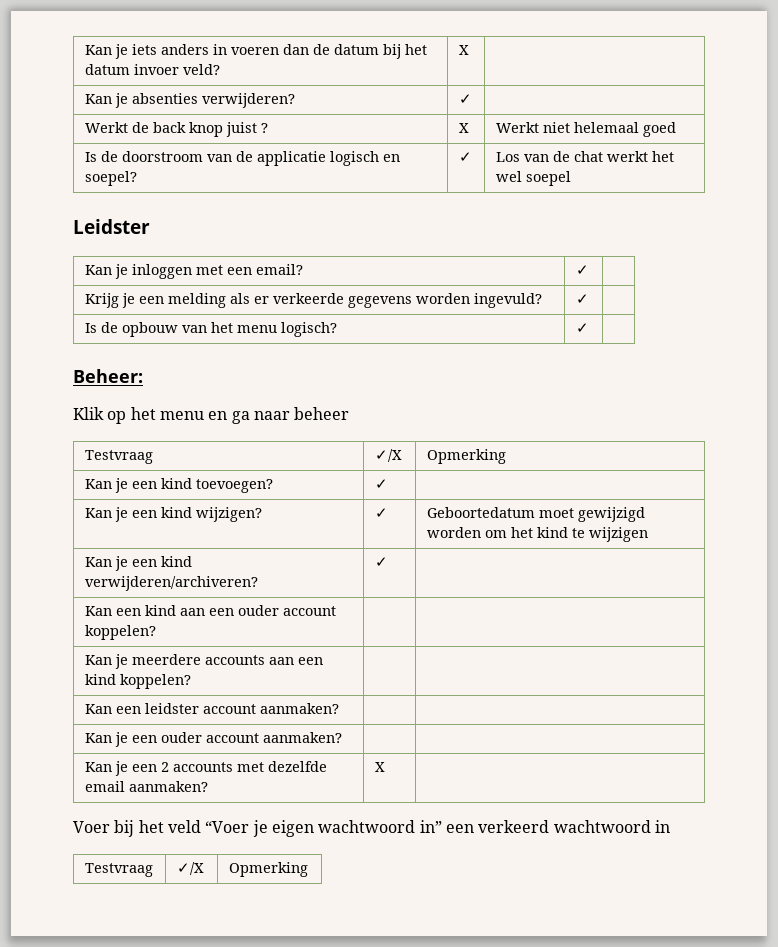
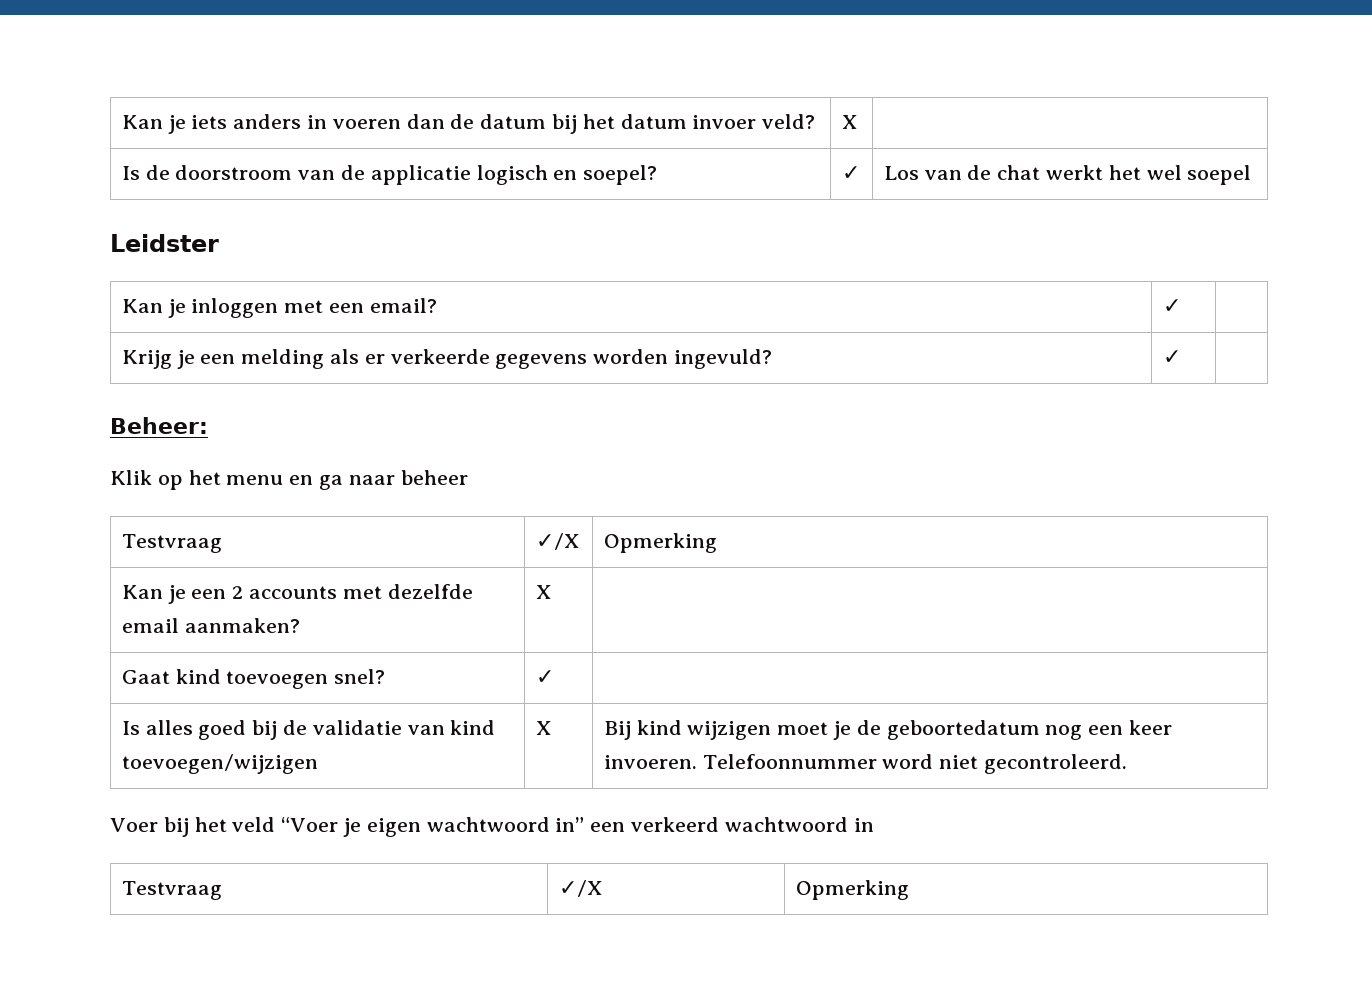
- Kan je absenties verwijderen? | ✓ |
- Werkt de back knop juist ? | X | Werkt niet helemaal goed
- Is de opbouw van het menu logisch? | ✓ |
- Kan je een kind toevoegen? | ✓ |
- Kan je een kind wijzigen? | ✓ | Geboortedatum moet gewijzigd worden om het kind te wijzigen
- Kan je een kind verwijderen/archiveren? | ✓ |
- Kan een kind aan een ouder account koppelen? | |
- Kan je meerdere accounts aan een kind koppelen? | |
- Kan een leidster account aanmaken? | |
- Kan je een ouder account aanmaken? | |
+ Gaat kind toevoegen snel? | ✓ |
+ Is alles goed bij de validatie van kind toevoegen/wijzigen | X | Bij kind wijzigen moet je de geboortedatum nog een keer invoeren. Telefoonnummer word niet gecontroleerd.

